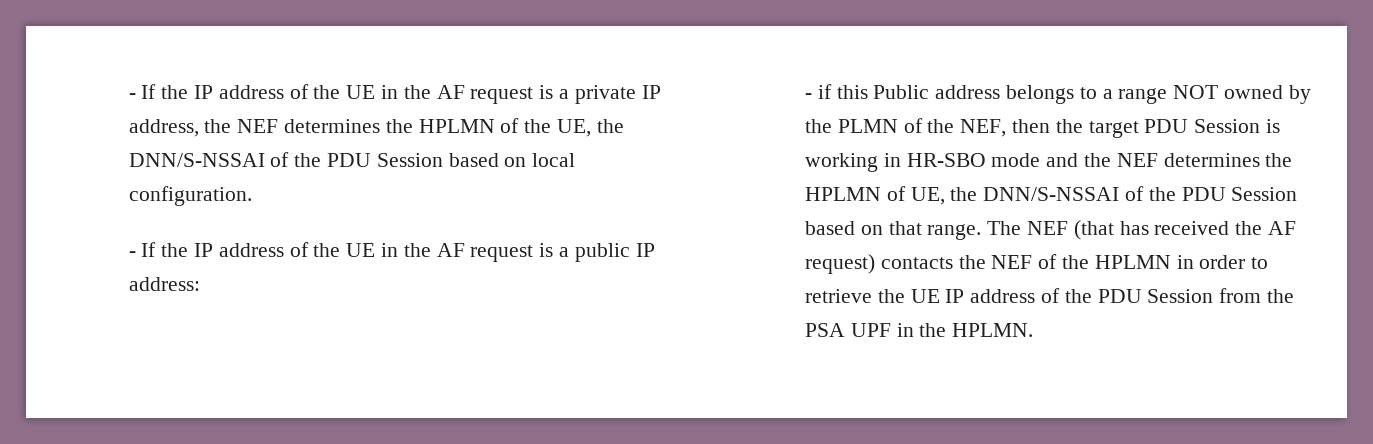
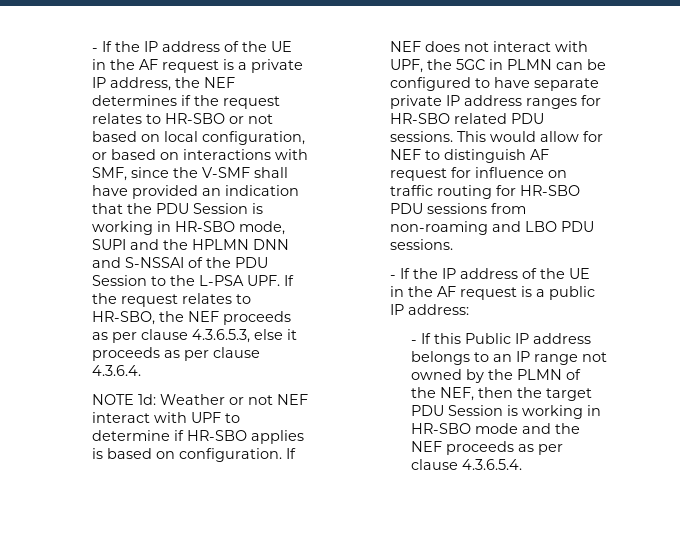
- - If the IP address of the UE in the AF request is a private IP address, the NEF determines the HPLMN of the UE, the DNN/S-NSSAI of the PDU Session based on local configuration.
+ - If the IP address of the UE in the AF request is a private IP address, the NEF determines if the request relates to HR-SBO or not based on local configuration, or based on interactions with SMF, since the V-SMF shall have provided an indication that the PDU Session is working in HR-SBO mode, SUPI and the HPLMN DNN and S-NSSAI of the PDU Session to the L-PSA UPF. If the request relates to HR-SBO, the NEF proceeds as per clause 4.3.6.5.3, else it proceeds as per clause 4.3.6.4.
+ NOTE 1d: Weather or not NEF interact with UPF to determine if HR-SBO applies is based on configuration. If NEF does not interact with UPF, the 5GC in PLMN can be configured to have separate private IP address ranges for HR-SBO related PDU sessions. This would allow for NEF to distinguish AF request for influence on traffic routing for HR-SBO PDU sessions from non-roaming and LBO PDU sessions.
- - if this Public address belongs to a range NOT owned by the PLMN of the NEF, then the target PDU Session is working in HR-SBO mode and the NEF determines the HPLMN of UE, the DNN/S-NSSAI of the PDU Session based on that range. The NEF (that has received the AF request) contacts the NEF of the HPLMN in order to retrieve the UE IP address of the PDU Session from the PSA UPF in the HPLMN.
+ - If this Public IP address belongs to an IP range not owned by the PLMN of the NEF, then the target PDU Session is working in HR-SBO mode and the NEF proceeds as per clause 4.3.6.5.4.

